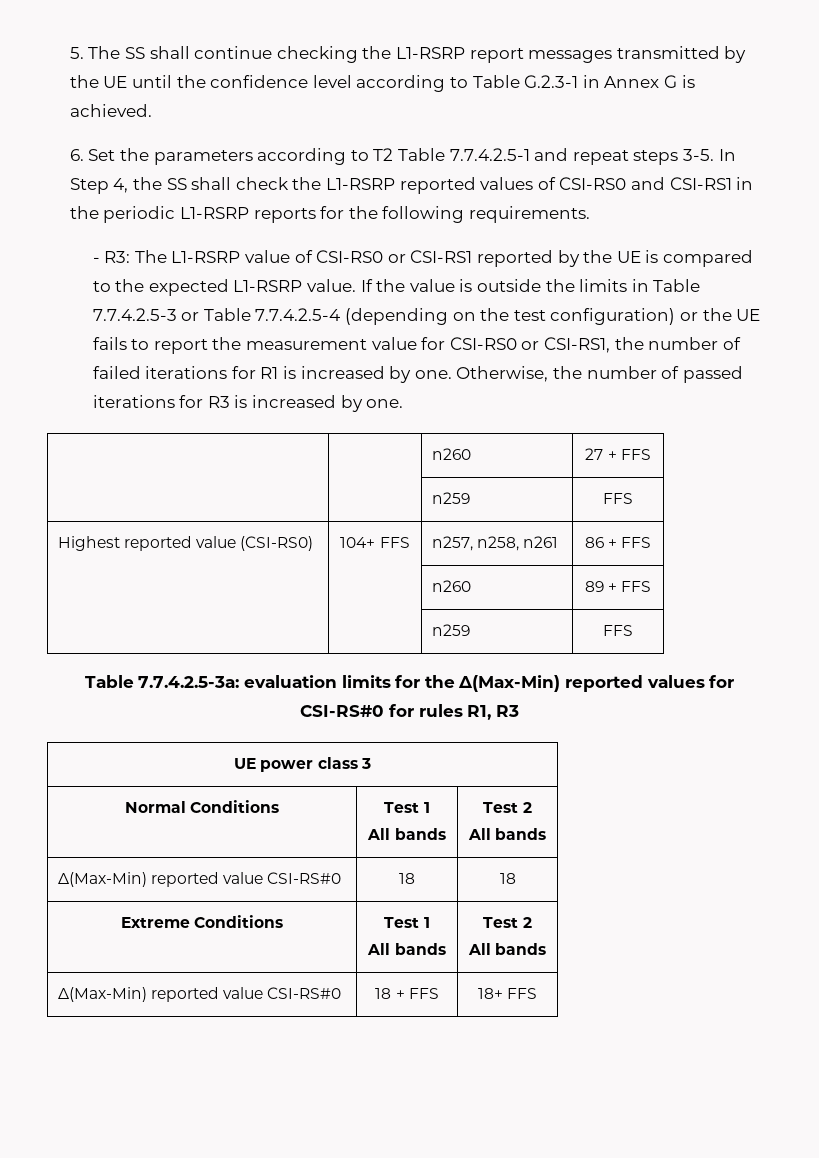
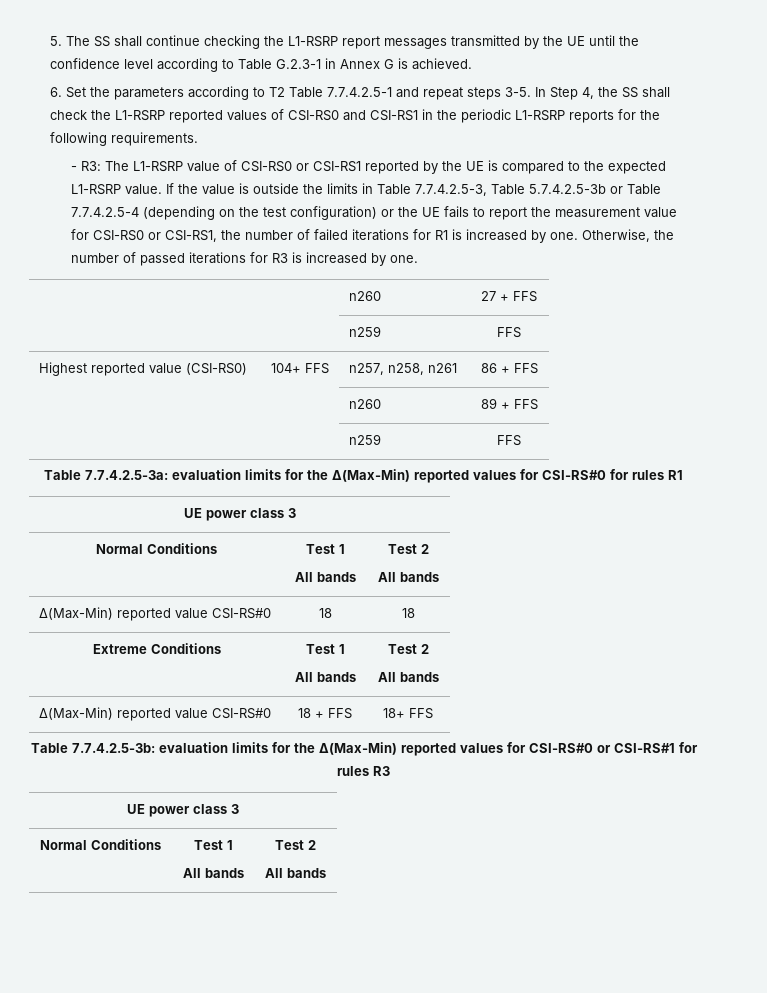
- If the value is outside the limits in Table 7.7.4.2.5-3 or Table 7.7.4.2.5-4 (depending on the test configuration) or the UE fails to report the measurement value for CSI-RS0 or CSI-RS1, the number of failed iterations for R1 is increased by one.
+ If the value is outside the limits in Table 7.7.4.2.5-3, Table 5.7.4.2.5-3b or Table 7.7.4.2.5-4 (depending on the test configuration) or the UE fails to report the measurement value for CSI-RS0 or CSI-RS1, the number of failed iterations for R1 is increased by one.
- Table 7.7.4.2.5-3a: evaluation limits for the ∆(Max-Min) reported values for CSI-RS#0 for rules R1, R3
+ Table 7.7.4.2.5-3a: evaluation limits for the ∆(Max-Min) reported values for CSI-RS#0 for rules R1
+ Table 7.7.4.2.5-3b: evaluation limits for the ∆(Max-Min) reported values for CSI-RS#0 or CSI-RS#1 for rules R3
+ UE power class 3
+ Normal Conditions | Test 1
+ All bands | Test 2
+ All bands

